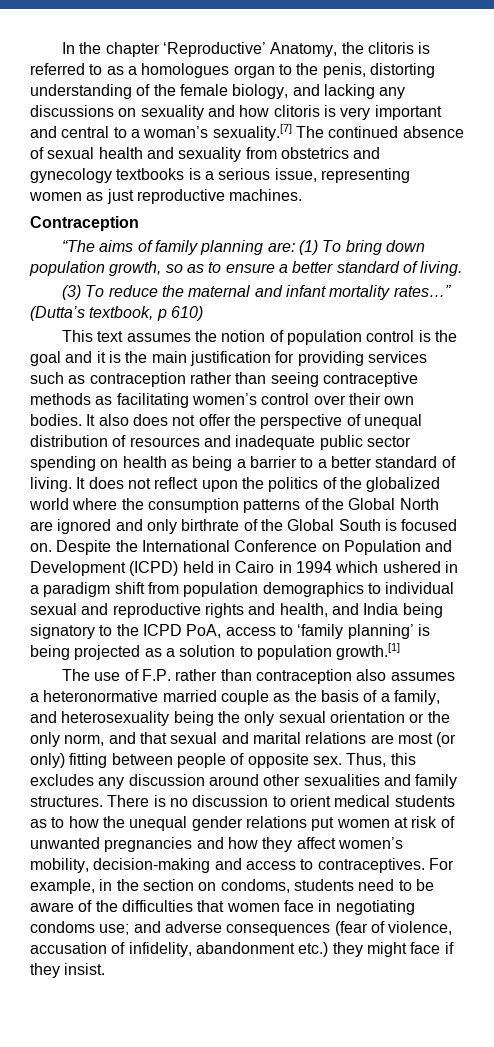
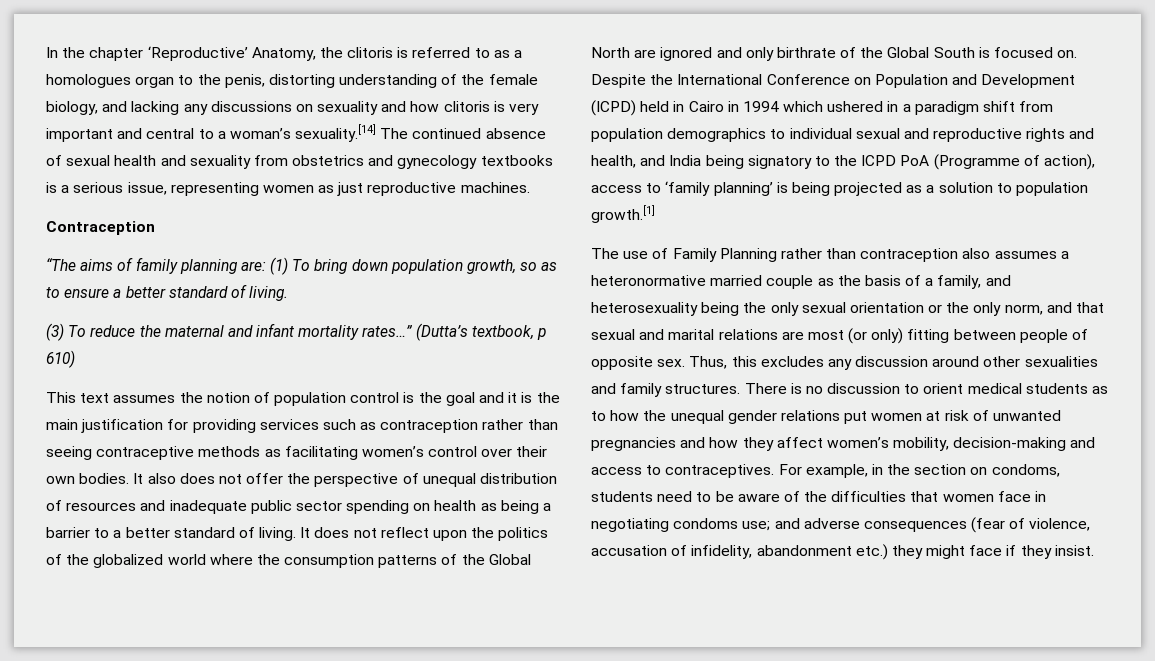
- In the chapter ‘Reproductive’ Anatomy, the clitoris is referred to as a homologues organ to the penis, distorting understanding of the female biology, and lacking any discussions on sexuality and how clitoris is very important and central to a woman’s sexuality.[7] The continued absence of sexual health and sexuality from obstetrics and gynecology textbooks is a serious issue, representing women as just reproductive machines.
+ In the chapter ‘Reproductive’ Anatomy, the clitoris is referred to as a homologues organ to the penis, distorting understanding of the female biology, and lacking any discussions on sexuality and how clitoris is very important and central to a woman’s sexuality.[14] The continued absence of sexual health and sexuality from obstetrics and gynecology textbooks is a serious issue, representing women as just reproductive machines.
- Despite the International Conference on Population and Development (ICPD) held in Cairo in 1994 which ushered in a paradigm shift from population demographics to individual sexual and reproductive rights and health, and India being signatory to the ICPD PoA, access to ‘family planning’ is being projected as a solution to population growth.[1]
+ Despite the International Conference on Population and Development (ICPD) held in Cairo in 1994 which ushered in a paradigm shift from population demographics to individual sexual and reproductive rights and health, and India being signatory to the ICPD PoA (Programme of action), access to ‘family planning’ is being projected as a solution to population growth.[1]
- The use of F.P. rather than contraception also assumes a heteronormative married couple as the basis of a family, and heterosexuality being the only sexual orientation or the only norm, and that sexual and marital relations are most (or only) fitting between people of opposite sex.
+ The use of Family Planning rather than contraception also assumes a heteronormative married couple as the basis of a family, and heterosexuality being the only sexual orientation or the only norm, and that sexual and marital relations are most (or only) fitting between people of opposite sex.

